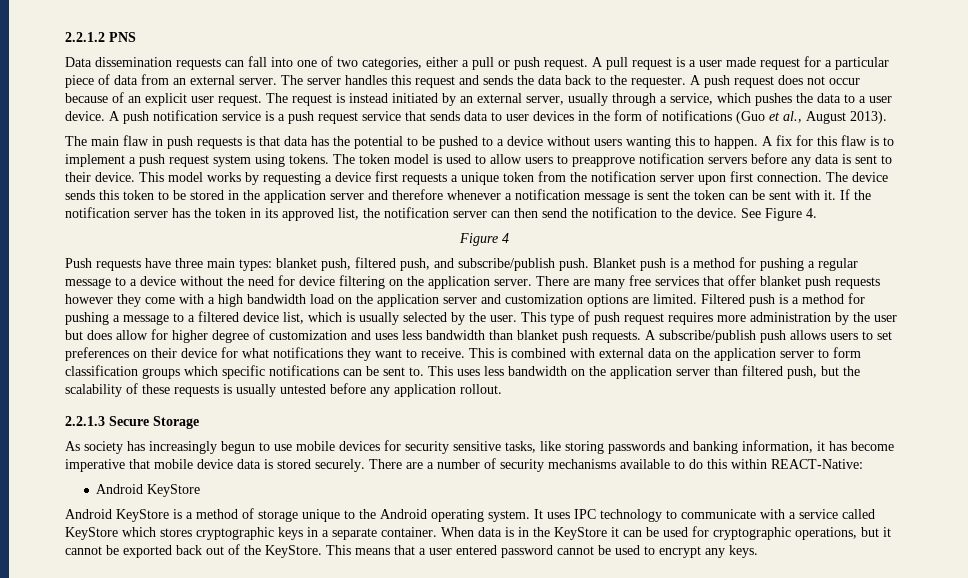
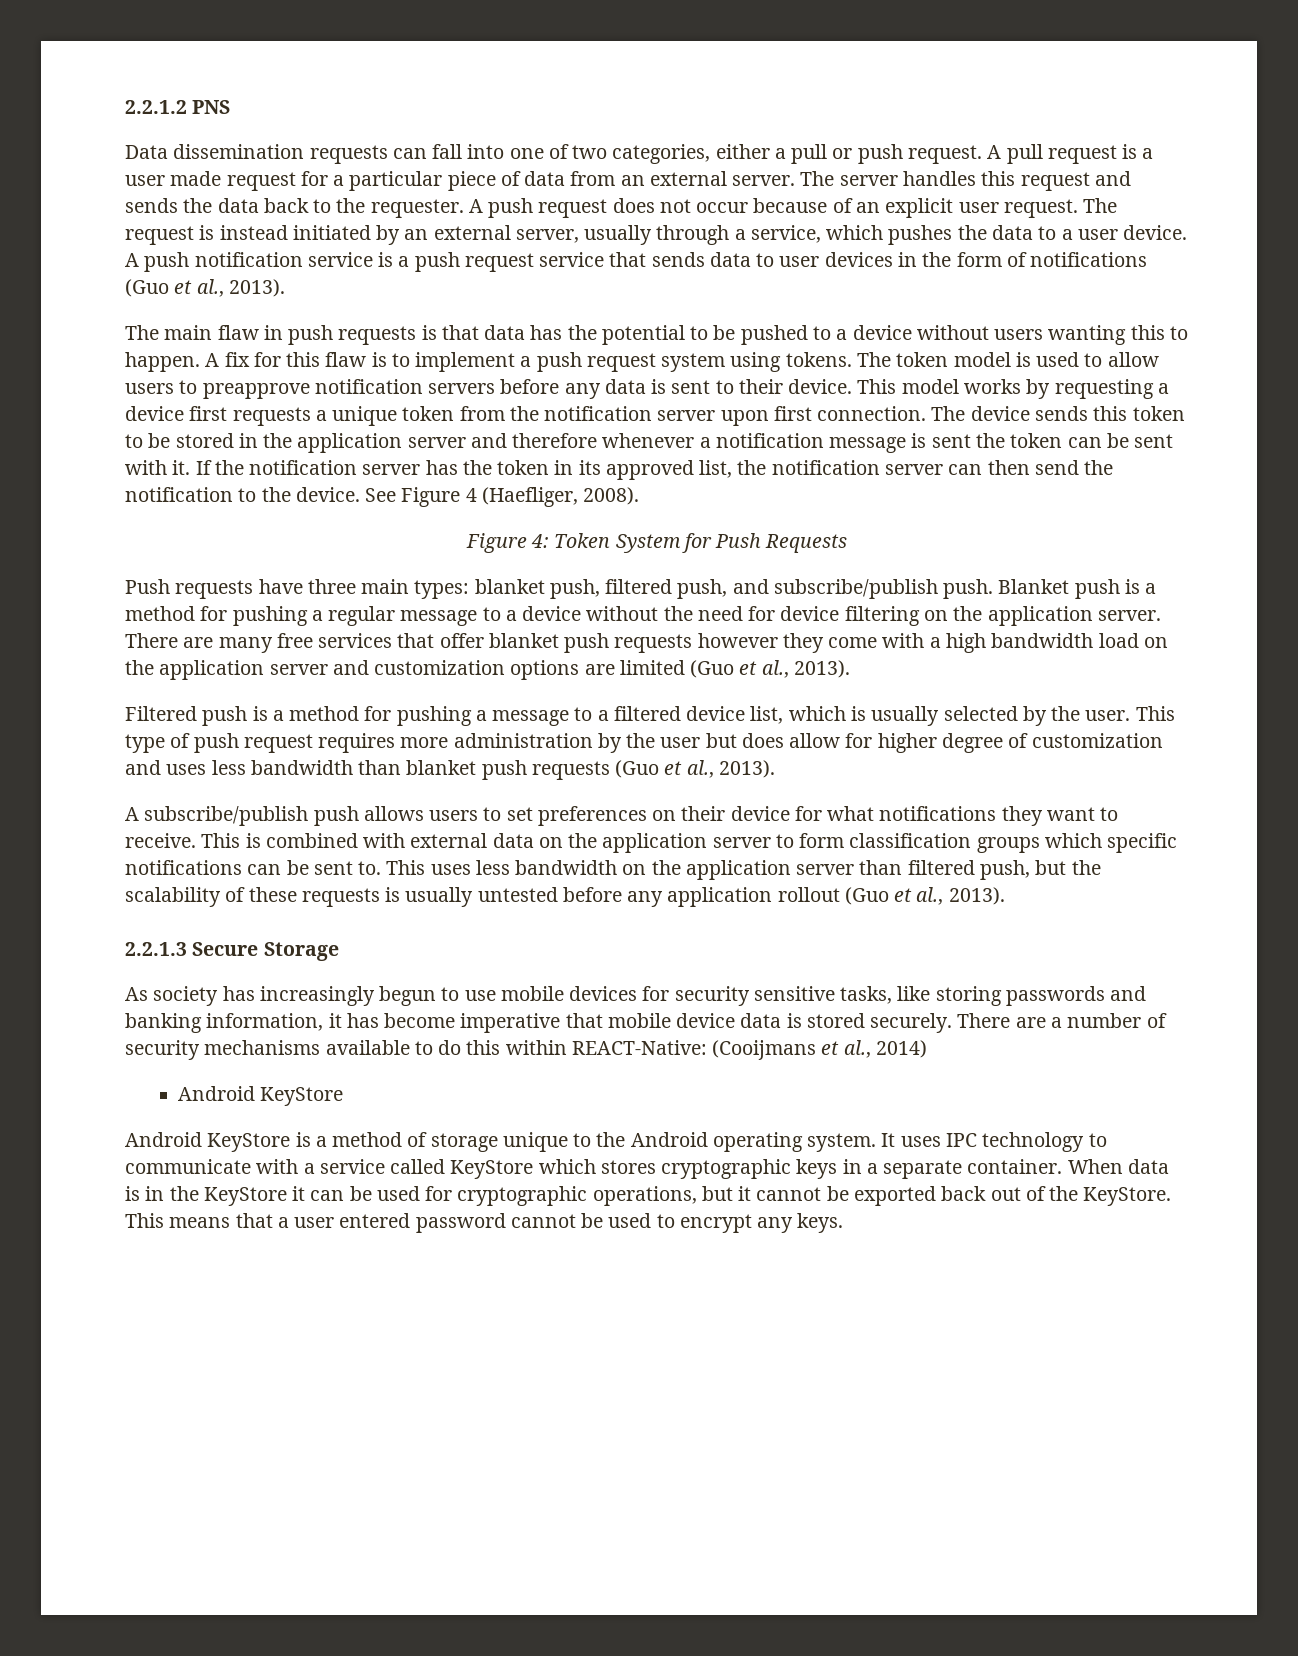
- A push notification service is a push request service that sends data to user devices in the form of notifications (Guo et al., August 2013).
+ A push notification service is a push request service that sends data to user devices in the form of notifications (Guo et al., 2013).
- See Figure 4.
- Figure 4
+ See Figure 4 (Haefliger, 2008).
+ Figure 4: Token System for Push Requests
- There are many free services that offer blanket push requests however they come with a high bandwidth load on the application server and customization options are limited. Filtered push is a method for pushing a message to a filtered device list, which is usually selected by the user.
+ There are many free services that offer blanket push requests however they come with a high bandwidth load on the application server and customization options are limited (Guo et al., 2013).
+ Filtered push is a method for pushing a message to a filtered device list, which is usually selected by the user.
- This type of push request requires more administration by the user but does allow for higher degree of customization and uses less bandwidth than blanket push requests. A subscribe/publish push allows users to set preferences on their device for what notifications they want to receive.
+ This type of push request requires more administration by the user but does allow for higher degree of customization and uses less bandwidth than blanket push requests (Guo et al., 2013).
+ A subscribe/publish push allows users to set preferences on their device for what notifications they want to receive.
- This uses less bandwidth on the application server than filtered push, but the scalability of these requests is usually untested before any application rollout.
+ This uses less bandwidth on the application server than filtered push, but the scalability of these requests is usually untested before any application rollout (Guo et al., 2013).
- There are a number of security mechanisms available to do this within REACT-Native:
+ There are a number of security mechanisms available to do this within REACT-Native: (Cooijmans et al., 2014)

